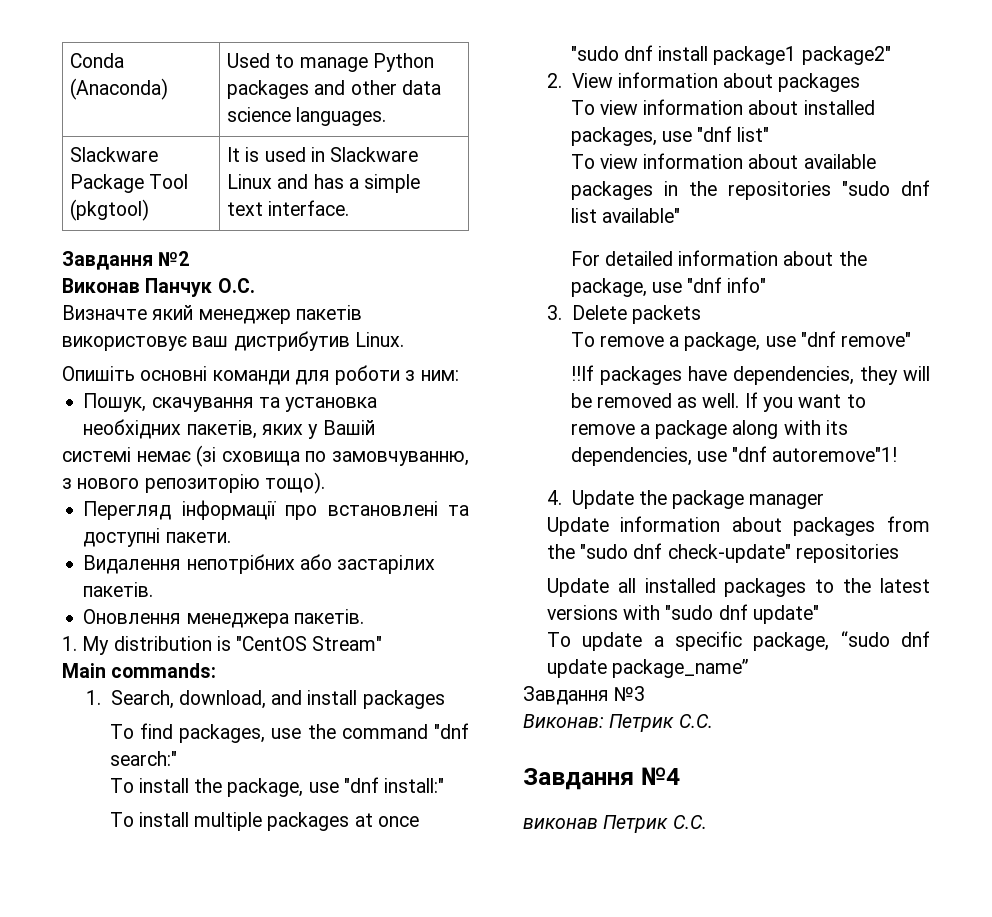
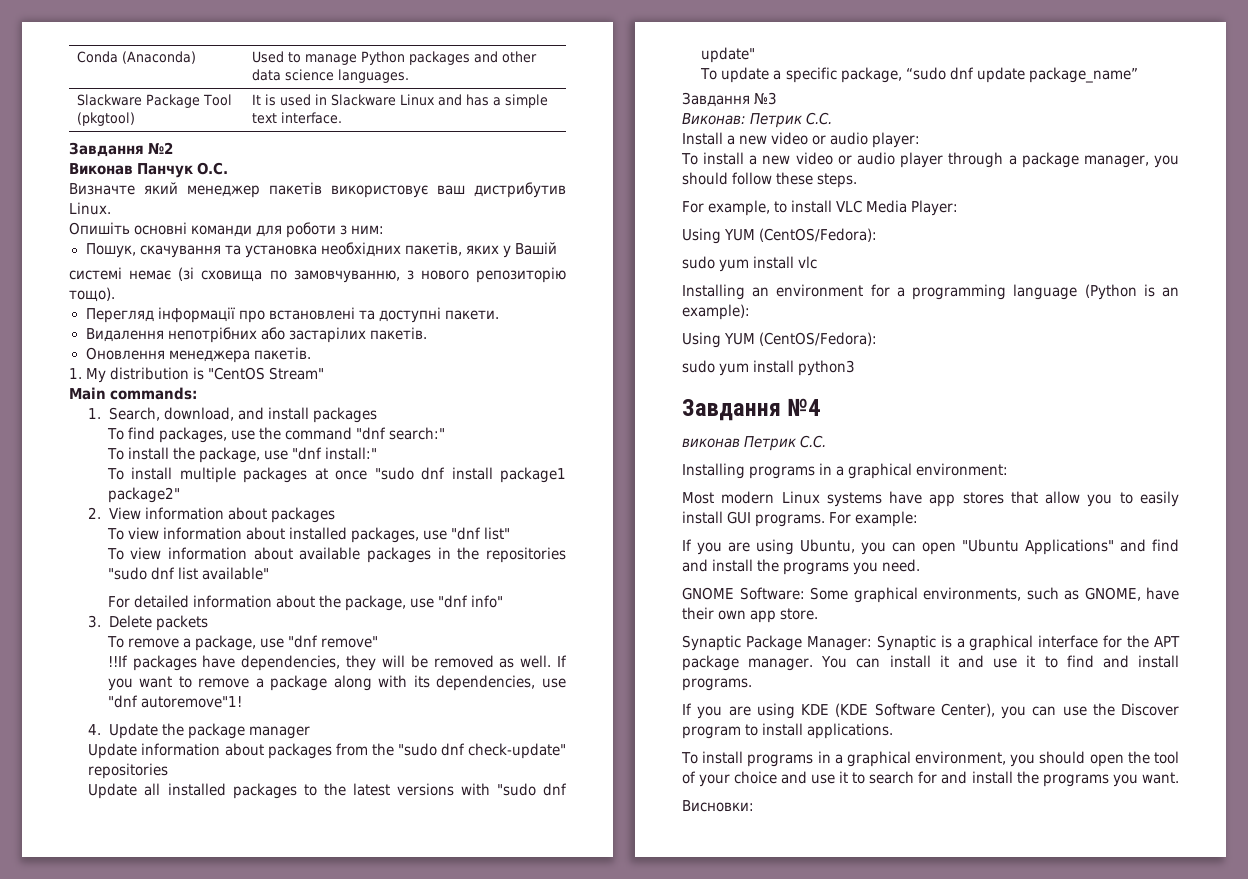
+ Install a new video or audio player:
+ To install a new video or audio player through a package manager, you should follow these steps.
+ For example, to install VLC Media Player:
+ Using YUM (CentOS/Fedora):
+ sudo yum install vlc
+ Installing an environment for a programming language (Python is an example):
+ Using YUM (CentOS/Fedora):
+ sudo yum install python3
+ Installing programs in a graphical environment:
+ Most modern Linux systems have app stores that allow you to easily install GUI programs. For example:
+ If you are using Ubuntu, you can open "Ubuntu Applications" and find and install the programs you need.
+ GNOME Software: Some graphical environments, such as GNOME, have their own app store.
+ Synaptic Package Manager: Synaptic is a graphical interface for the APT package manager. You can install it and use it to find and install programs.
+ If you are using KDE (KDE Software Center), you can use the Discover program to install applications.
+ To install programs in a graphical environment, you should open the tool of your choice and use it to search for and install the programs you want.
+ Висновки:

